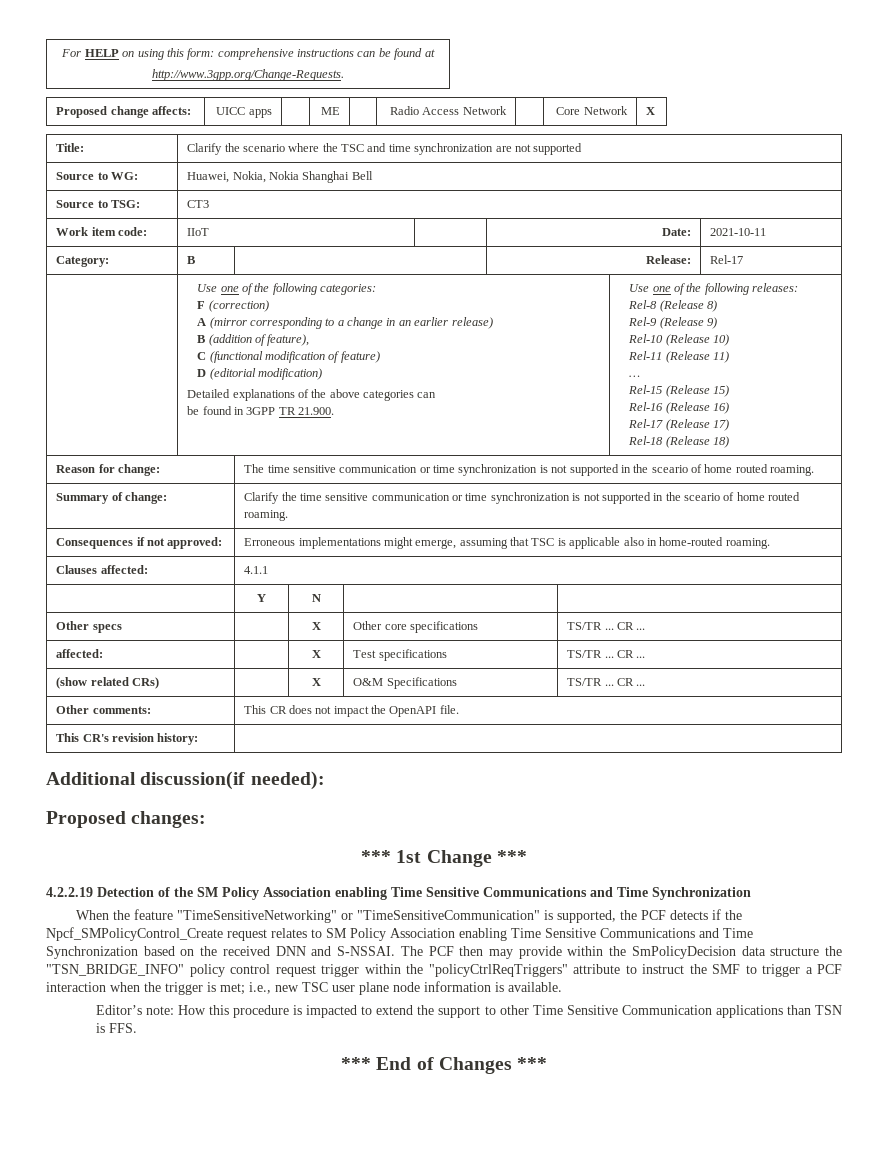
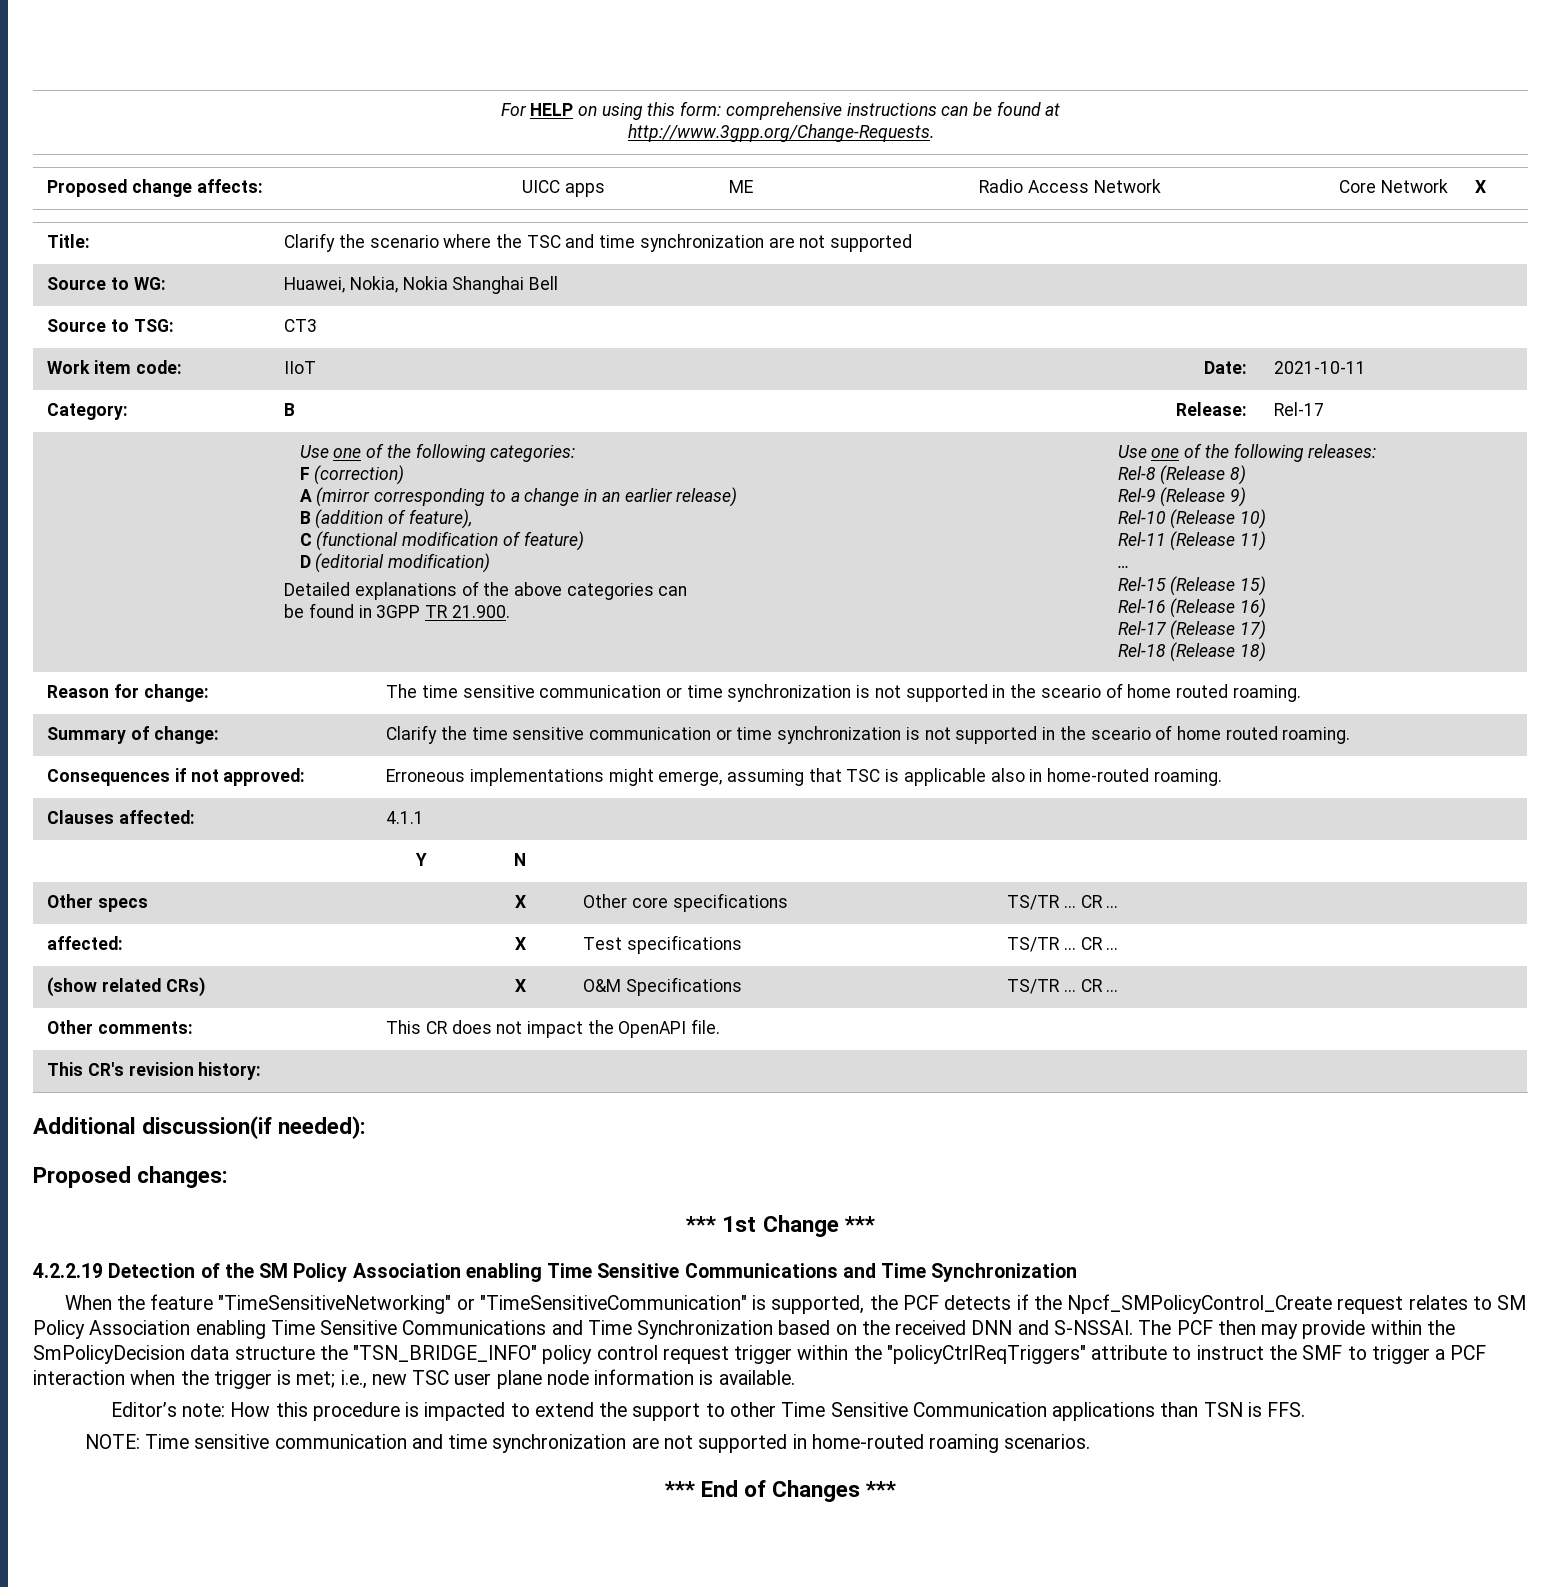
+ NOTE: Time sensitive communication and time synchronization are not supported in home-routed roaming scenarios.

